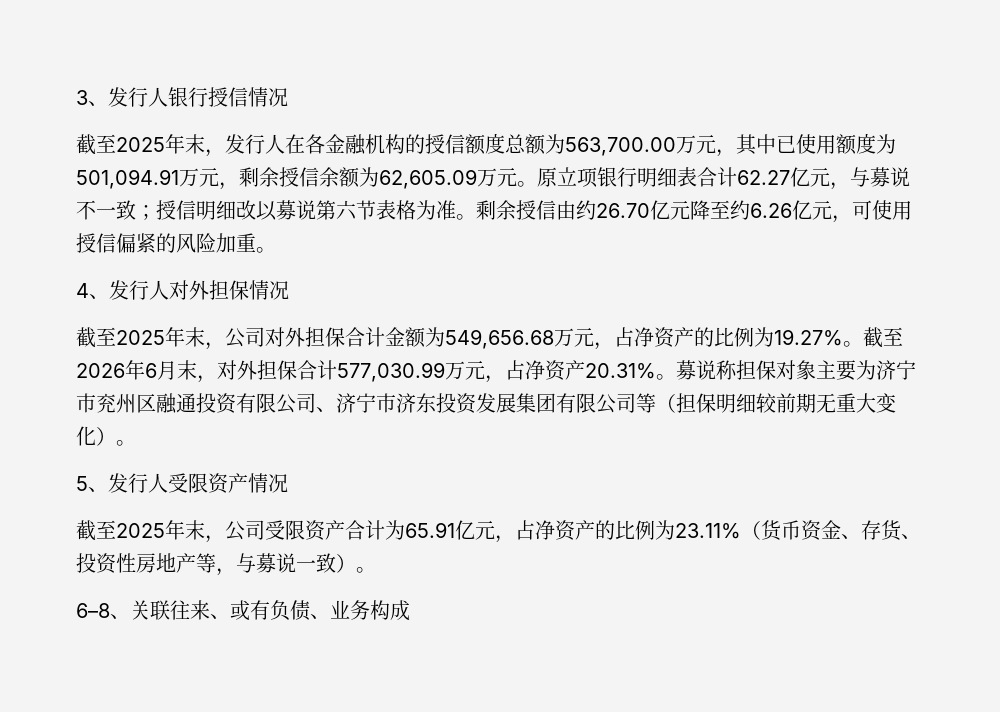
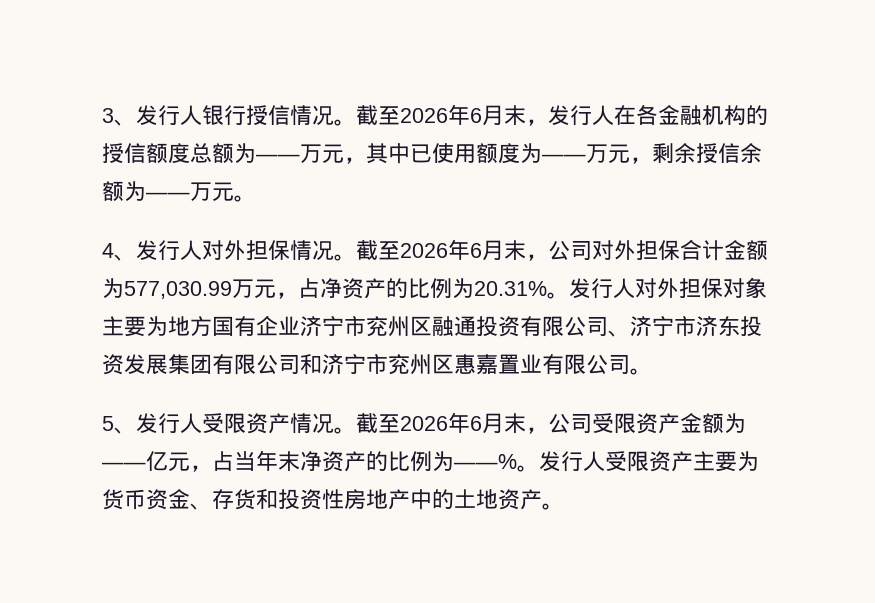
- 3、发行人银行授信情况
- 截至2025年末，发行人在各金融机构的授信额度总额为563,700.00万元，其中已使用额度为501,094.91万元，剩余授信余额为62,605.09万元。原立项银行明细表合计62.27亿元，与募说不一致；授信明细改以募说第六节表格为准。剩余授信由约26.70亿元降至约6.26亿元，可使用授信偏紧的风险加重。
+ 3、发行人银行授信情况。截至2026年6月末，发行人在各金融机构的授信额度总额为——万元，其中已使用额度为——万元，剩余授信余额为——万元。
- 4、发行人对外担保情况
- 截至2025年末，公司对外担保合计金额为549,656.68万元，占净资产的比例为19.27%。截至2026年6月末，对外担保合计577,030.99万元，占净资产20.31%。募说称担保对象主要为济宁市兖州区融通投资有限公司、济宁市济东投资发展集团有限公司等（担保明细较前期无重大变化）。
+ 4、发行人对外担保情况。截至2026年6月末，公司对外担保合计金额为577,030.99万元，占净资产的比例为20.31%。发行人对外担保对象主要为地方国有企业济宁市兖州区融通投资有限公司、济宁市济东投资发展集团有限公司和济宁市兖州区惠嘉置业有限公司。
- 5、发行人受限资产情况
- 截至2025年末，公司受限资产合计为65.91亿元，占净资产的比例为23.11%（货币资金、存货、投资性房地产等，与募说一致）。
- 6–8、关联往来、或有负债、业务构成
+ 5、发行人受限资产情况。截至2026年6月末，公司受限资产金额为——亿元，占当年末净资产的比例为——%。发行人受限资产主要为货币资金、存货和投资性房地产中的土地资产。

